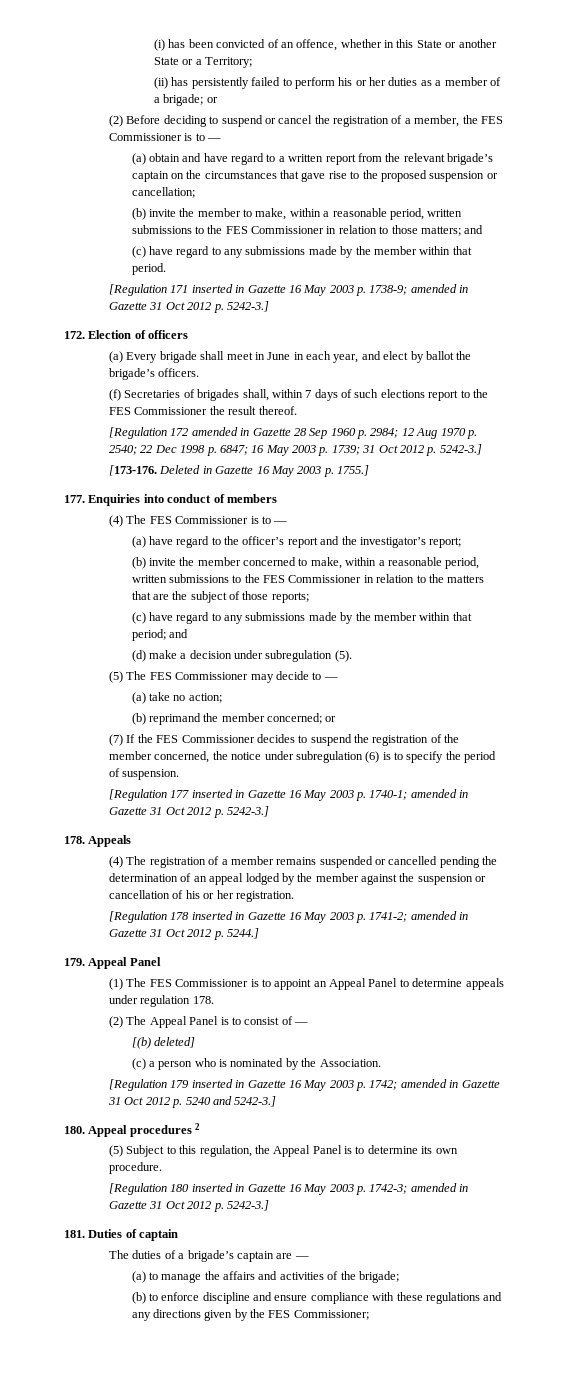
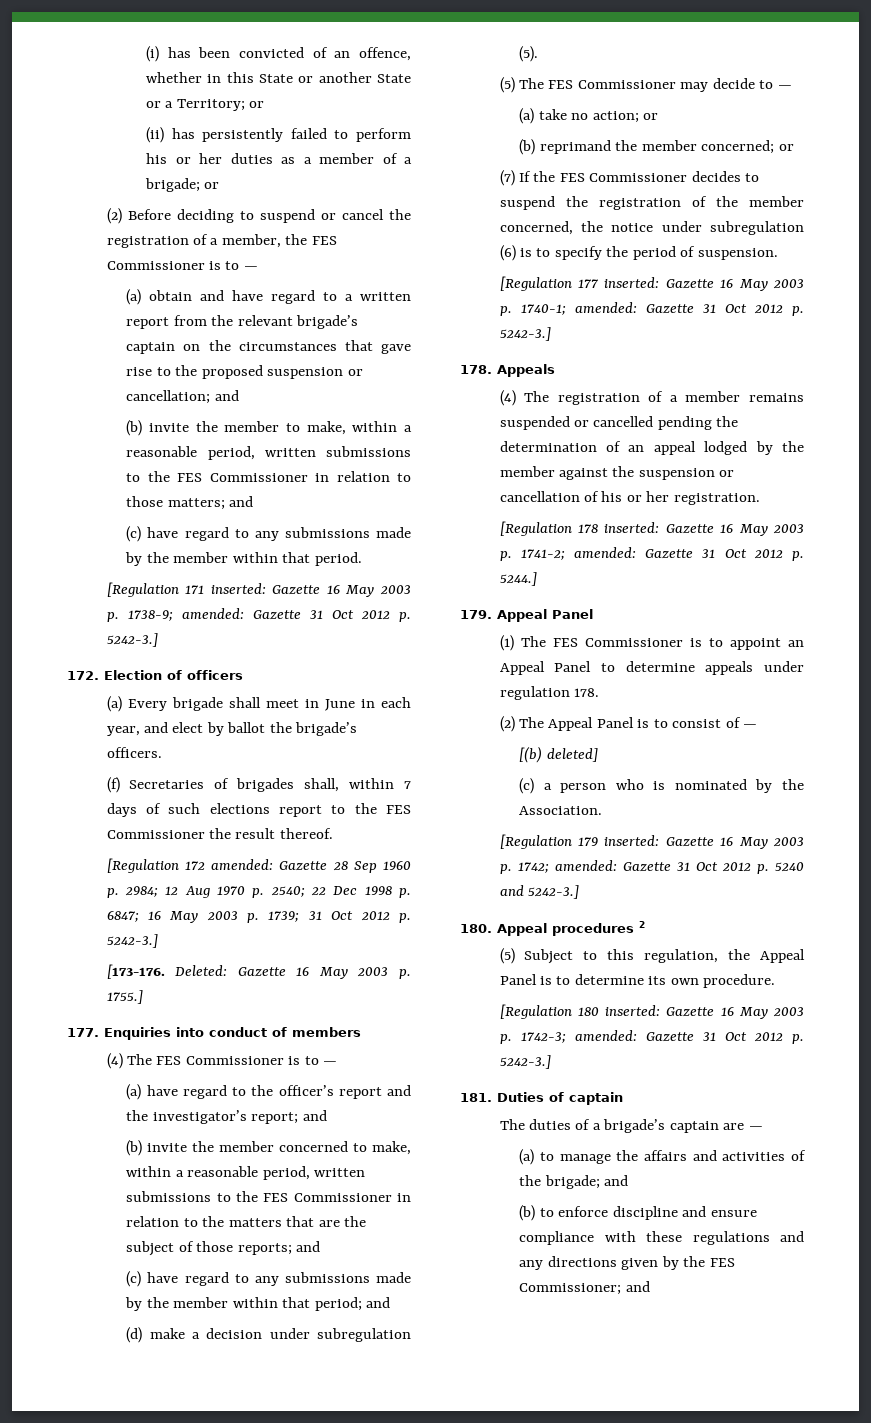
- (i) has been convicted of an offence, whether in this State or another State or a Territory;
+ (i) has been convicted of an offence, whether in this State or another State or a Territory; or
- (a) obtain and have regard to a written report from the relevant brigade’s captain on the circumstances that gave rise to the proposed suspension or cancellation;
+ (a) obtain and have regard to a written report from the relevant brigade’s captain on the circumstances that gave rise to the proposed suspension or cancellation; and
- [Regulation 171 inserted in Gazette 16 May 2003 p. 1738-9; amended in Gazette 31 Oct 2012 p. 5242-3.]
+ [Regulation 171 inserted: Gazette 16 May 2003 p. 1738-9; amended: Gazette 31 Oct 2012 p. 5242-3.]
- [Regulation 172 amended in Gazette 28 Sep 1960 p. 2984; 12 Aug 1970 p. 2540; 22 Dec 1998 p. 6847; 16 May 2003 p. 1739; 31 Oct 2012 p. 5242-3.]
+ [Regulation 172 amended: Gazette 28 Sep 1960 p. 2984; 12 Aug 1970 p. 2540; 22 Dec 1998 p. 6847; 16 May 2003 p. 1739; 31 Oct 2012 p. 5242-3.]
- Deleted in Gazette 16 May 2003 p. 1755.]
+ Deleted: Gazette 16 May 2003 p. 1755.]
- (a) have regard to the officer’s report and the investigator’s report;
+ (a) have regard to the officer’s report and the investigator’s report; and
- (b) invite the member concerned to make, within a reasonable period, written submissions to the FES Commissioner in relation to the matters that are the subject of those reports;
+ (b) invite the member concerned to make, within a reasonable period, written submissions to the FES Commissioner in relation to the matters that are the subject of those reports; and
- (a) take no action;
+ (a) take no action; or
- [Regulation 177 inserted in Gazette 16 May 2003 p. 1740-1; amended in Gazette 31 Oct 2012 p. 5242-3.]
+ [Regulation 177 inserted: Gazette 16 May 2003 p. 1740-1; amended: Gazette 31 Oct 2012 p. 5242-3.]
- [Regulation 178 inserted in Gazette 16 May 2003 p. 1741-2; amended in Gazette 31 Oct 2012 p. 5244.]
+ [Regulation 178 inserted: Gazette 16 May 2003 p. 1741-2; amended: Gazette 31 Oct 2012 p. 5244.]
- [Regulation 179 inserted in Gazette 16 May 2003 p. 1742; amended in Gazette 31 Oct 2012 p. 5240 and 5242-3.]
+ [Regulation 179 inserted: Gazette 16 May 2003 p. 1742; amended: Gazette 31 Oct 2012 p. 5240 and 5242-3.]
- [Regulation 180 inserted in Gazette 16 May 2003 p. 1742-3; amended in Gazette 31 Oct 2012 p. 5242-3.]
+ [Regulation 180 inserted: Gazette 16 May 2003 p. 1742-3; amended: Gazette 31 Oct 2012 p. 5242-3.]
- (a) to manage the affairs and activities of the brigade;
+ (a) to manage the affairs and activities of the brigade; and
- (b) to enforce discipline and ensure compliance with these regulations and any directions given by the FES Commissioner;
+ (b) to enforce discipline and ensure compliance with these regulations and any directions given by the FES Commissioner; and

